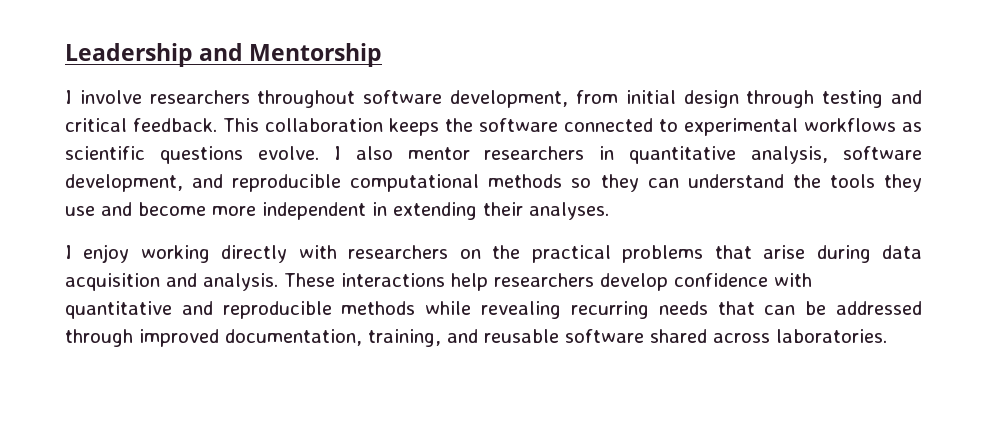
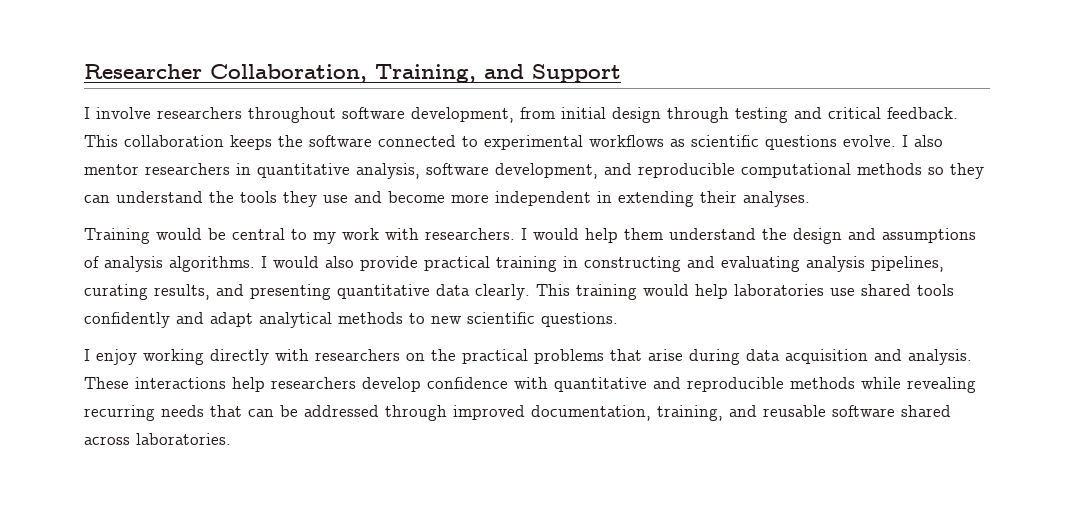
- Leadership and Mentorship
+ Researcher Collaboration, Training, and Support
+ Training would be central to my work with researchers. I would help them understand the design and assumptions of analysis algorithms. I would also provide practical training in constructing and evaluating analysis pipelines, curating results, and presenting quantitative data clearly. This training would help laboratories use shared tools confidently and adapt analytical methods to new scientific questions.

